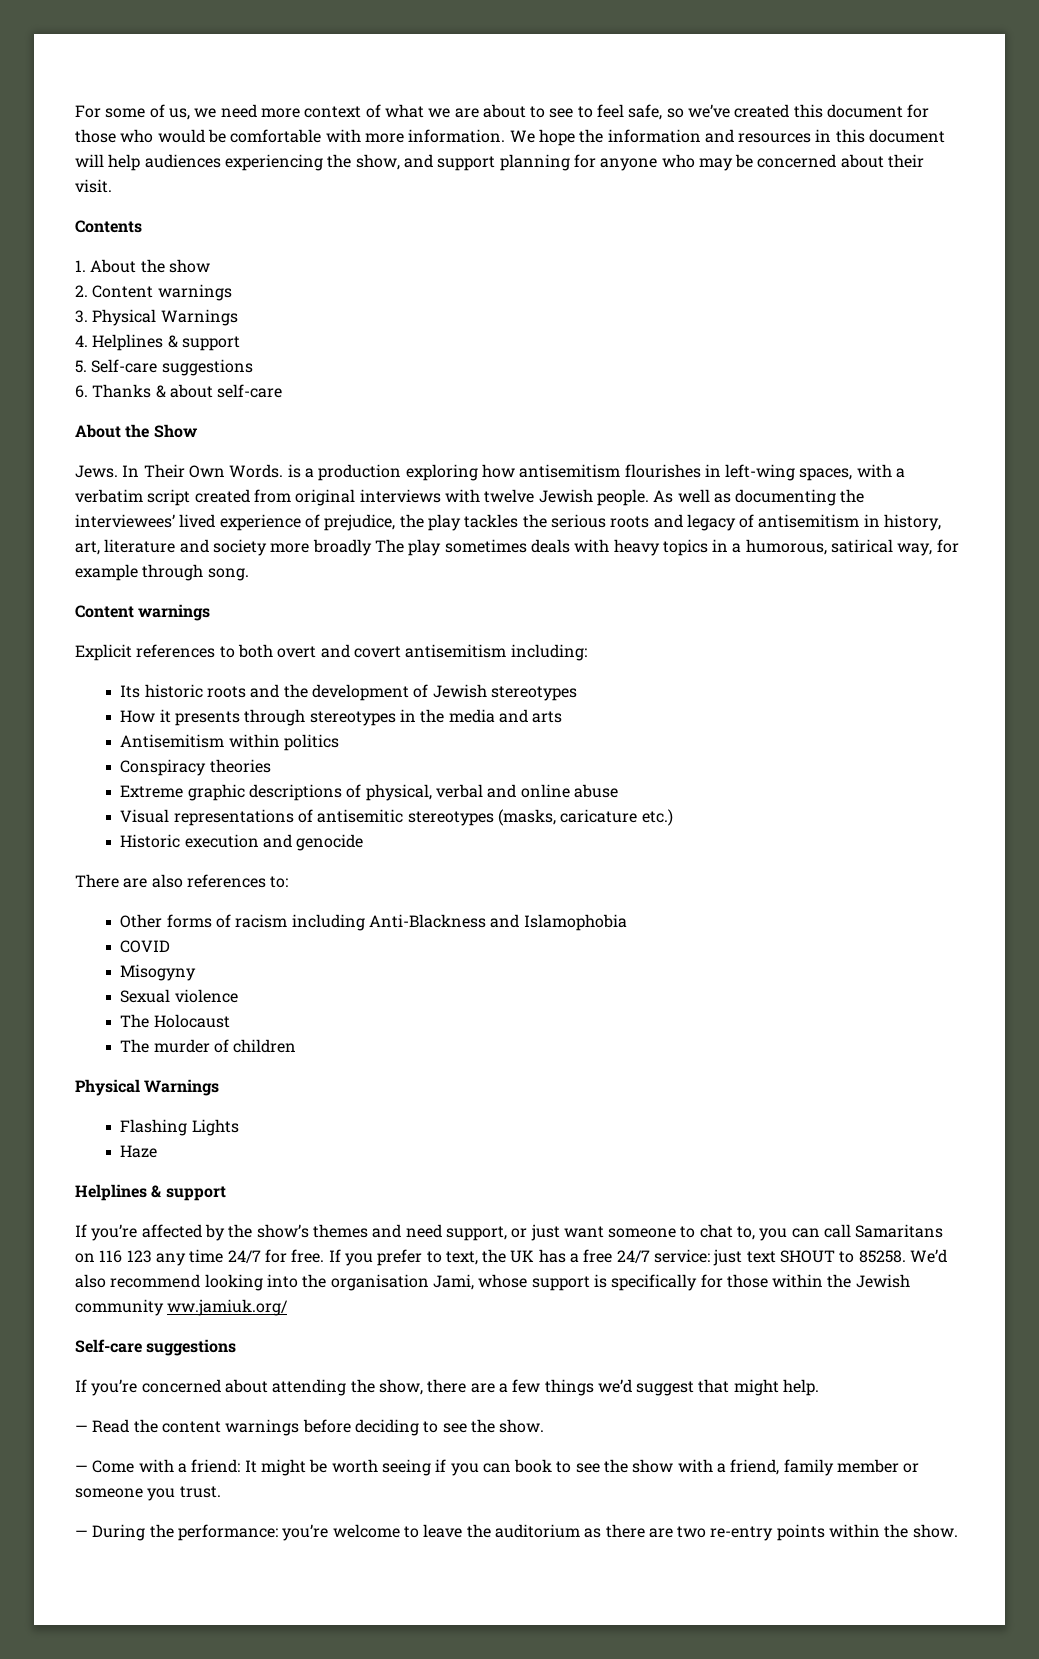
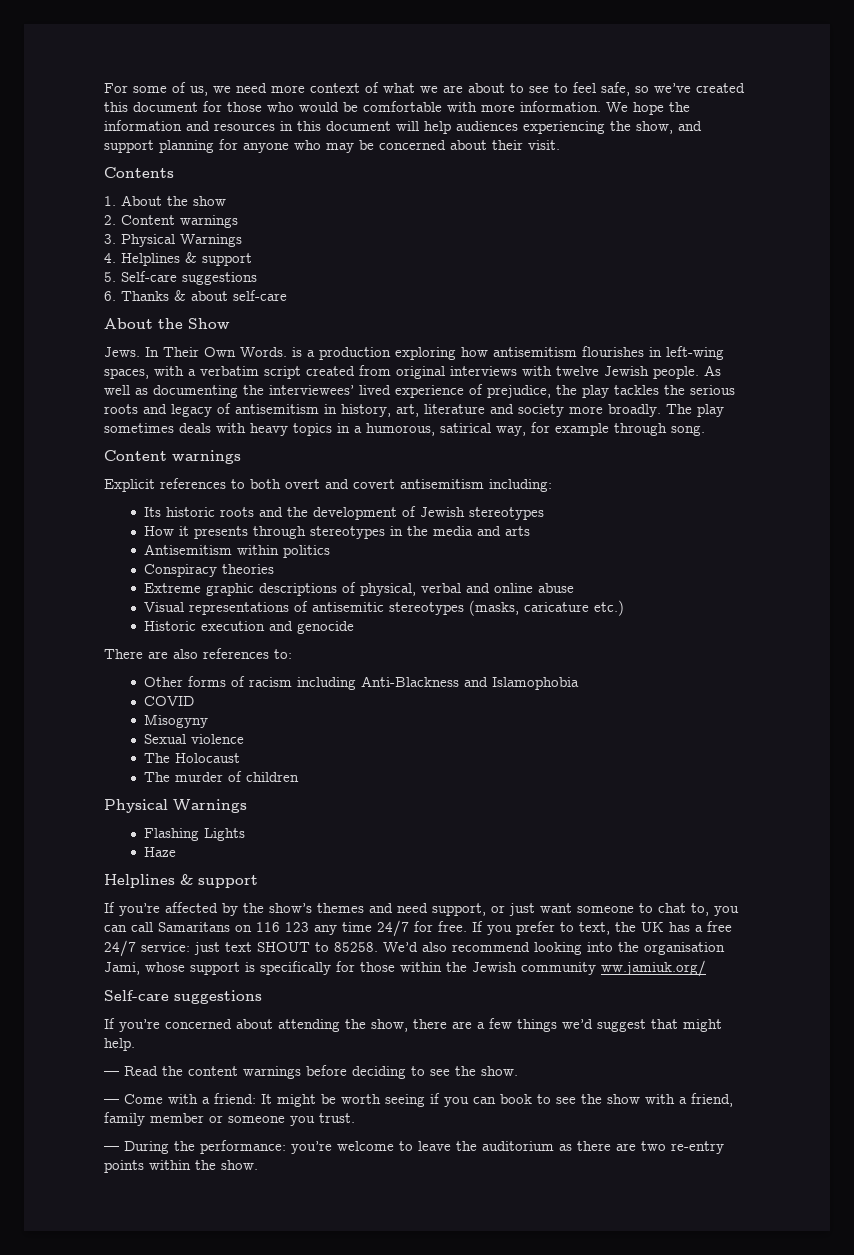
- As well as documenting the interviewees’ lived experience of prejudice, the play tackles the serious roots and legacy of antisemitism in history, art, literature and society more broadly The play sometimes deals with heavy topics in a humorous, satirical way, for example through song.
+ As well as documenting the interviewees’ lived experience of prejudice, the play tackles the serious roots and legacy of antisemitism in history, art, literature and society more broadly. The play sometimes deals with heavy topics in a humorous, satirical way, for example through song.

